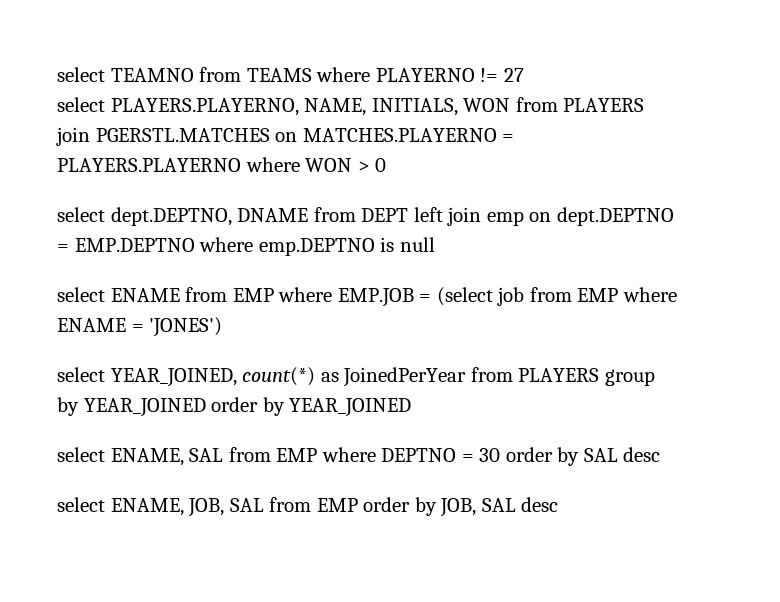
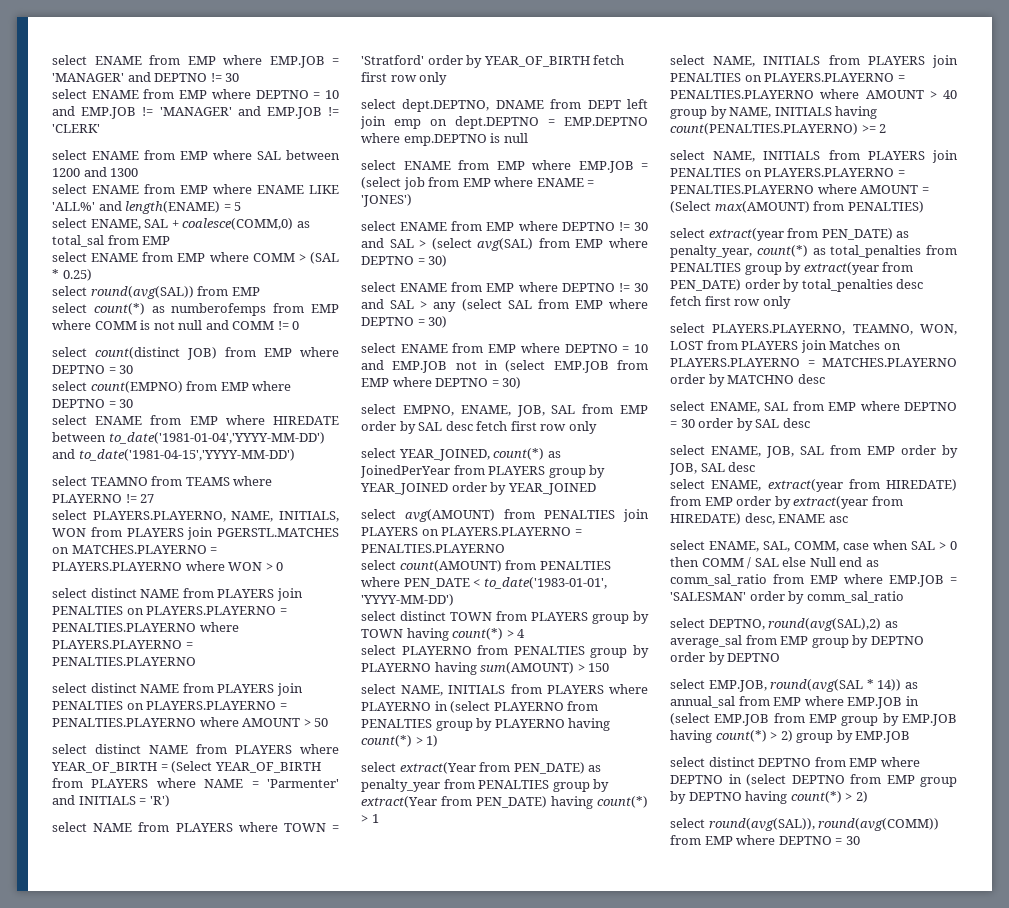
+ select ENAME from EMP where EMP.JOB = 'MANAGER' and DEPTNO != 30
+ select ENAME from EMP where DEPTNO = 10 and EMP.JOB != 'MANAGER' and EMP.JOB != 'CLERK'
+ select ENAME from EMP where SAL between 1200 and 1300
+ select ENAME from EMP where ENAME LIKE 'ALL%' and length(ENAME) = 5
+ select ENAME, SAL + coalesce(COMM,0) as total_sal from EMP
+ select ENAME from EMP where COMM > (SAL * 0.25)
+ select round(avg(SAL)) from EMP
+ select count(*) as numberofemps from EMP where COMM is not null and COMM != 0
+ select count(distinct JOB) from EMP where DEPTNO = 30
+ select count(EMPNO) from EMP where DEPTNO = 30
+ select ENAME from EMP where HIREDATE between to_date('1981-01-04','YYYY-MM-DD') and to_date('1981-04-15','YYYY-MM-DD')
+ select distinct NAME from PLAYERS join PENALTIES on PLAYERS.PLAYERNO = PENALTIES.PLAYERNO where PLAYERS.PLAYERNO = PENALTIES.PLAYERNO
+ select distinct NAME from PLAYERS join PENALTIES on PLAYERS.PLAYERNO = PENALTIES.PLAYERNO where AMOUNT > 50
+ select distinct NAME from PLAYERS where YEAR_OF_BIRTH = (Select YEAR_OF_BIRTH from PLAYERS where NAME = 'Parmenter' and INITIALS = 'R')
+ select NAME from PLAYERS where TOWN = 'Stratford' order by YEAR_OF_BIRTH fetch first row only
+ select ENAME from EMP where DEPTNO != 30 and SAL > (select avg(SAL) from EMP where DEPTNO = 30)
+ select ENAME from EMP where DEPTNO != 30 and SAL > any (select SAL from EMP where DEPTNO = 30)
+ select ENAME from EMP where DEPTNO = 10 and EMP.JOB not in (select EMP.JOB from EMP where DEPTNO = 30)
+ select EMPNO, ENAME, JOB, SAL from EMP order by SAL desc fetch first row only
+ select avg(AMOUNT) from PENALTIES join PLAYERS on PLAYERS.PLAYERNO = PENALTIES.PLAYERNO
+ select count(AMOUNT) from PENALTIES where PEN_DATE < to_date('1983-01-01', 'YYYY-MM-DD')
+ select distinct TOWN from PLAYERS group by TOWN having count(*) > 4
+ select PLAYERNO from PENALTIES group by PLAYERNO having sum(AMOUNT) > 150
+ select NAME, INITIALS from PLAYERS where PLAYERNO in (select PLAYERNO from PENALTIES group by PLAYERNO having count(*) > 1)
+ select extract(Year from PEN_DATE) as penalty_year from PENALTIES group by extract(Year from PEN_DATE) having count(*) > 1
+ select NAME, INITIALS from PLAYERS join PENALTIES on PLAYERS.PLAYERNO = PENALTIES.PLAYERNO where AMOUNT > 40 group by NAME, INITIALS having count(PENALTIES.PLAYERNO) >= 2
+ select NAME, INITIALS from PLAYERS join PENALTIES on PLAYERS.PLAYERNO = PENALTIES.PLAYERNO where AMOUNT = (Select max(AMOUNT) from PENALTIES)
+ select extract(year from PEN_DATE) as penalty_year, count(*) as total_penalties from PENALTIES group by extract(year from PEN_DATE) order by total_penalties desc fetch first row only
+ select PLAYERS.PLAYERNO, TEAMNO, WON, LOST from PLAYERS join Matches on PLAYERS.PLAYERNO = MATCHES.PLAYERNO order by MATCHNO desc
+ select ENAME, extract(year from HIREDATE) from EMP order by extract(year from HIREDATE) desc, ENAME asc
+ select ENAME, SAL, COMM, case when SAL > 0 then COMM / SAL else Null end as comm_sal_ratio from EMP where EMP.JOB = 'SALESMAN' order by comm_sal_ratio
+ select DEPTNO, round(avg(SAL),2) as average_sal from EMP group by DEPTNO order by DEPTNO
+ select EMP.JOB, round(avg(SAL * 14)) as annual_sal from EMP where EMP.JOB in (select EMP.JOB from EMP group by EMP.JOB having count(*) > 2) group by EMP.JOB
+ select distinct DEPTNO from EMP where DEPTNO in (select DEPTNO from EMP group by DEPTNO having count(*) > 2)
+ select round(avg(SAL)), round(avg(COMM)) from EMP where DEPTNO = 30

